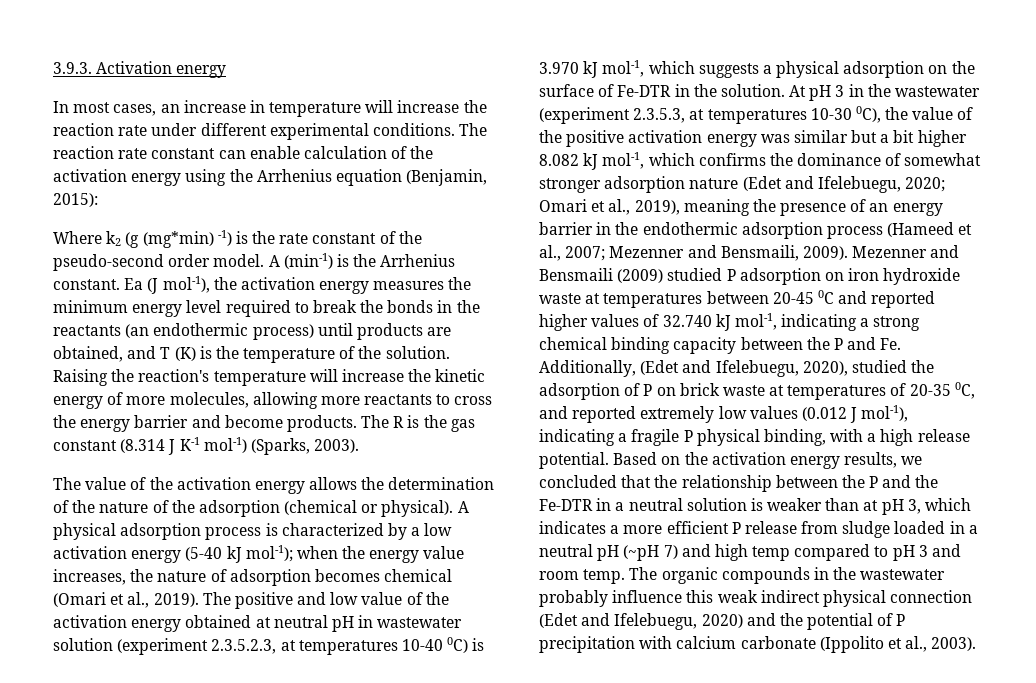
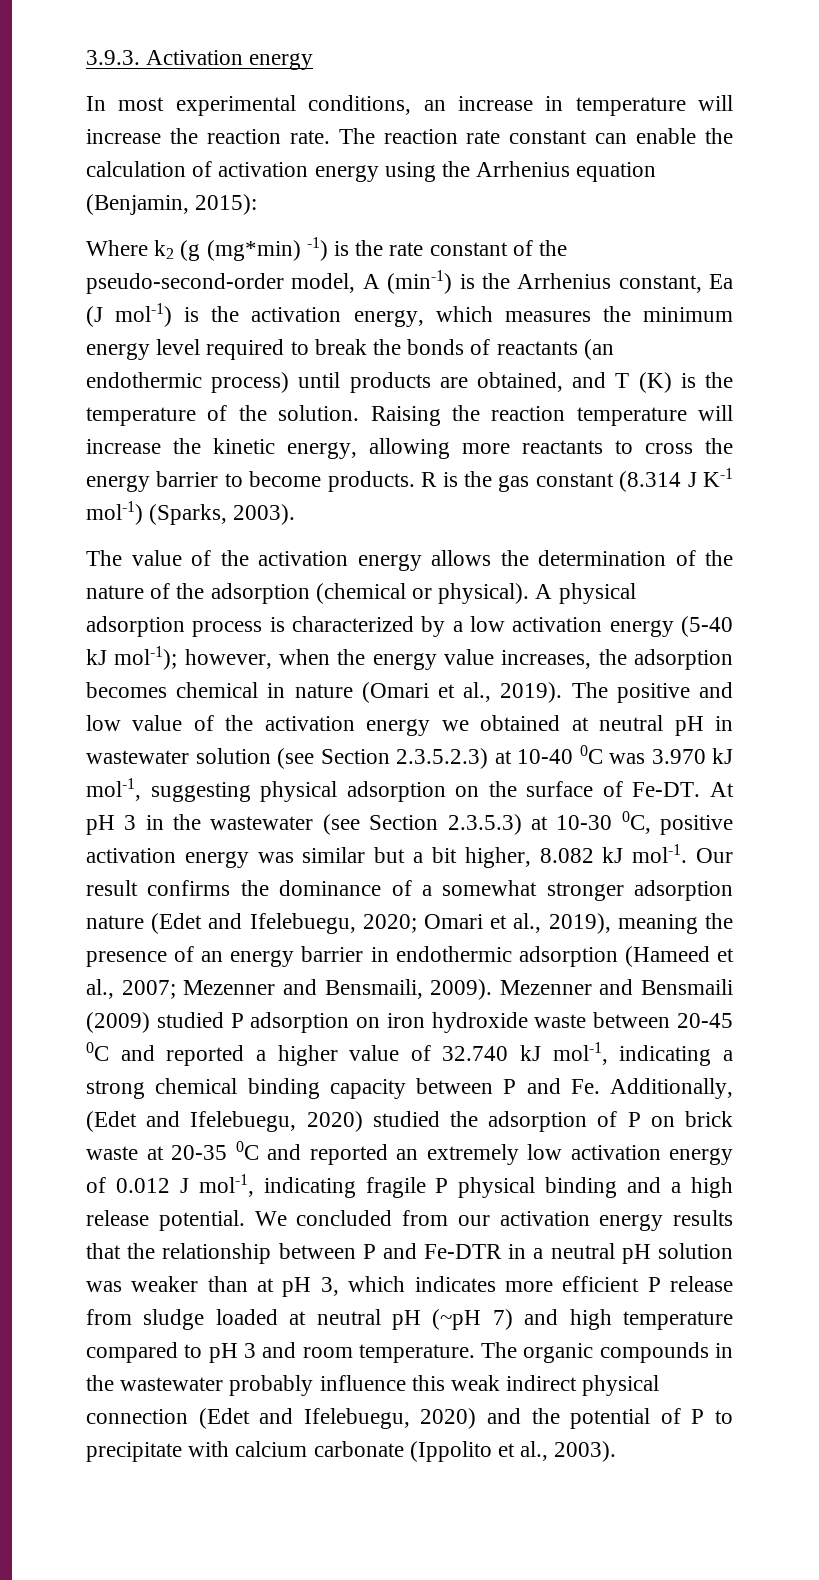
- In most cases, an increase in temperature will increase the reaction rate under different experimental conditions.
+ In most experimental conditions, an increase in temperature will increase the reaction rate.
- The reaction rate constant can enable calculation of the activation energy using the Arrhenius equation (Benjamin, 2015):
+ The reaction rate constant can enable the calculation of activation energy using the Arrhenius equation (Benjamin, 2015):
- Where k2 (g (mg*min) -1) is the rate constant of the pseudo-second order model. A (min-1) is the Arrhenius constant. Ea (J mol-1), the activation energy measures the minimum energy level required to break the bonds in the reactants (an endothermic process) until products are obtained, and T (K) is the temperature of the solution.
+ Where k2 (g (mg*min) -1) is the rate constant of the pseudo-second-order model, A (min-1) is the Arrhenius constant, Ea (J mol-1) is the activation energy, which measures the minimum energy level required to break the bonds of reactants (an endothermic process) until products are obtained, and T (K) is the temperature of the solution.
- Raising the reaction's temperature will increase the kinetic energy of more molecules, allowing more reactants to cross the energy barrier and become products.
+ Raising the reaction temperature will increase the kinetic energy, allowing more reactants to cross the energy barrier to become products.
- The R is the gas constant (8.314 J K-1 mol-1) (Sparks, 2003).
+ R is the gas constant (8.314 J K-1 mol-1) (Sparks, 2003).
- A physical adsorption process is characterized by a low activation energy (5-40 kJ mol-1); when the energy value increases, the nature of adsorption becomes chemical (Omari et al., 2019).
+ A physical adsorption process is characterized by a low activation energy (5-40 kJ mol-1); however, when the energy value increases, the adsorption becomes chemical in nature (Omari et al., 2019).
- The positive and low value of the activation energy obtained at neutral pH in wastewater solution (experiment 2.3.5.2.3, at temperatures 10-40 0C) is 3.970 kJ mol-1, which suggests a physical adsorption on the surface of Fe-DTR in the solution.
+ The positive and low value of the activation energy we obtained at neutral pH in wastewater solution (see Section 2.3.5.2.3) at 10-40 0C was 3.970 kJ mol-1, suggesting physical adsorption on the surface of Fe-DT.
- At pH 3 in the wastewater (experiment 2.3.5.3, at temperatures 10-30 0C), the value of the positive activation energy was similar but a bit higher 8.082 kJ mol-1, which confirms the dominance of somewhat stronger adsorption nature (Edet and Ifelebuegu, 2020; Omari et al., 2019), meaning the presence of an energy barrier in the endothermic adsorption process (Hameed et al., 2007; Mezenner and Bensmaili, 2009).
+ At pH 3 in the wastewater (see Section 2.3.5.3) at 10-30 0C, positive activation energy was similar but a bit higher, 8.082 kJ mol-1. Our result confirms the dominance of a somewhat stronger adsorption nature (Edet and Ifelebuegu, 2020; Omari et al., 2019), meaning the presence of an energy barrier in endothermic adsorption (Hameed et al., 2007; Mezenner and Bensmaili, 2009).
- Mezenner and Bensmaili (2009) studied P adsorption on iron hydroxide waste at temperatures between 20-45 0C and reported higher values of 32.740 kJ mol-1, indicating a strong chemical binding capacity between the P and Fe. Additionally, (Edet and Ifelebuegu, 2020), studied the adsorption of P on brick waste at temperatures of 20-35 0C, and reported extremely low values (0.012 J mol-1), indicating a fragile P physical binding, with a high release potential.
+ Mezenner and Bensmaili (2009) studied P adsorption on iron hydroxide waste between 20-45 0C and reported a higher value of 32.740 kJ mol-1, indicating a strong chemical binding capacity between P and Fe. Additionally, (Edet and Ifelebuegu, 2020) studied the adsorption of P on brick waste at 20-35 0C and reported an extremely low activation energy of 0.012 J mol-1, indicating fragile P physical binding and a high release potential.
- Based on the activation energy results, we concluded that the relationship between the P and the Fe-DTR in a neutral solution is weaker than at pH 3, which indicates a more efficient P release from sludge loaded in a neutral pH (~pH 7) and high temp compared to pH 3 and room temp.
+ We concluded from our activation energy results that the relationship between P and Fe-DTR in a neutral pH solution was weaker than at pH 3, which indicates more efficient P release from sludge loaded at neutral pH (~pH 7) and high temperature compared to pH 3 and room temperature.
- The organic compounds in the wastewater probably influence this weak indirect physical connection (Edet and Ifelebuegu, 2020) and the potential of P precipitation with calcium carbonate (Ippolito et al., 2003).
+ The organic compounds in the wastewater probably influence this weak indirect physical connection (Edet and Ifelebuegu, 2020) and the potential of P to precipitate with calcium carbonate (Ippolito et al., 2003).

